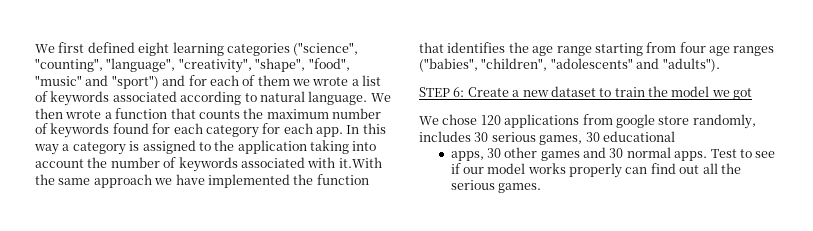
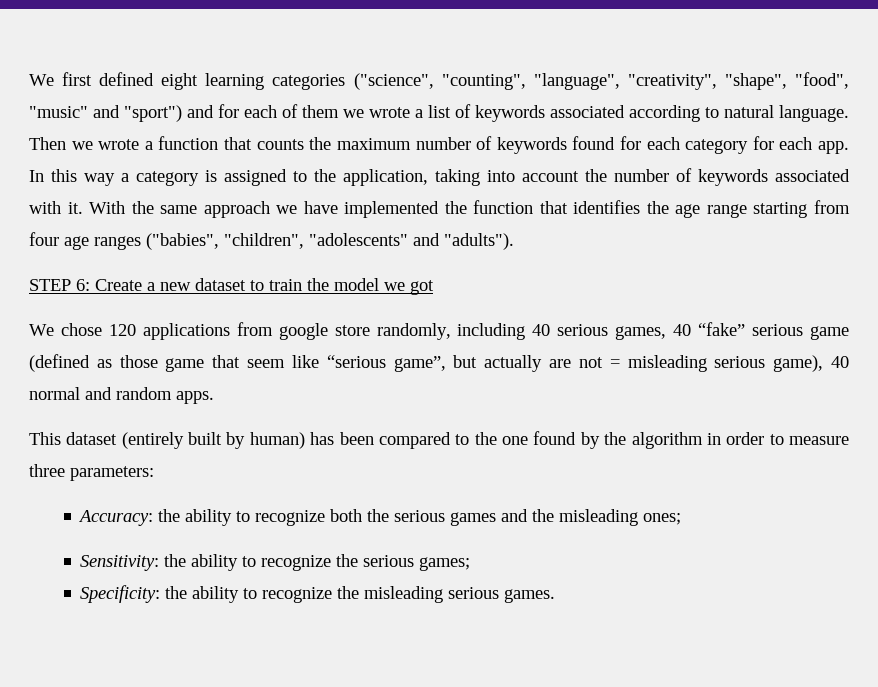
- We then wrote a function that counts the maximum number of keywords found for each category for each app.
+ Then we wrote a function that counts the maximum number of keywords found for each category for each app.
- In this way a category is assigned to the application taking into account the number of keywords associated with it.With the same approach we have implemented the function that identifies the age range starting from four age ranges ("babies", "children", "adolescents" and "adults").
+ In this way a category is assigned to the application, taking into account the number of keywords associated with it. With the same approach we have implemented the function that identifies the age range starting from four age ranges ("babies", "children", "adolescents" and "adults").
- We chose 120 applications from google store randomly, includes 30 serious games, 30 educational
- apps, 30 other games and 30 normal apps. Test to see if our model works properly can find out all the serious games.
+ We chose 120 applications from google store randomly, including 40 serious games, 40 “fake” serious game (defined as those game that seem like “serious game”, but actually are not = misleading serious game), 40 normal and random apps.
+ This dataset (entirely built by human) has been compared to the one found by the algorithm in order to measure three parameters:
+ Accuracy: the ability to recognize both the serious games and the misleading ones;
+ Sensitivity: the ability to recognize the serious games;
+ Specificity: the ability to recognize the misleading serious games.

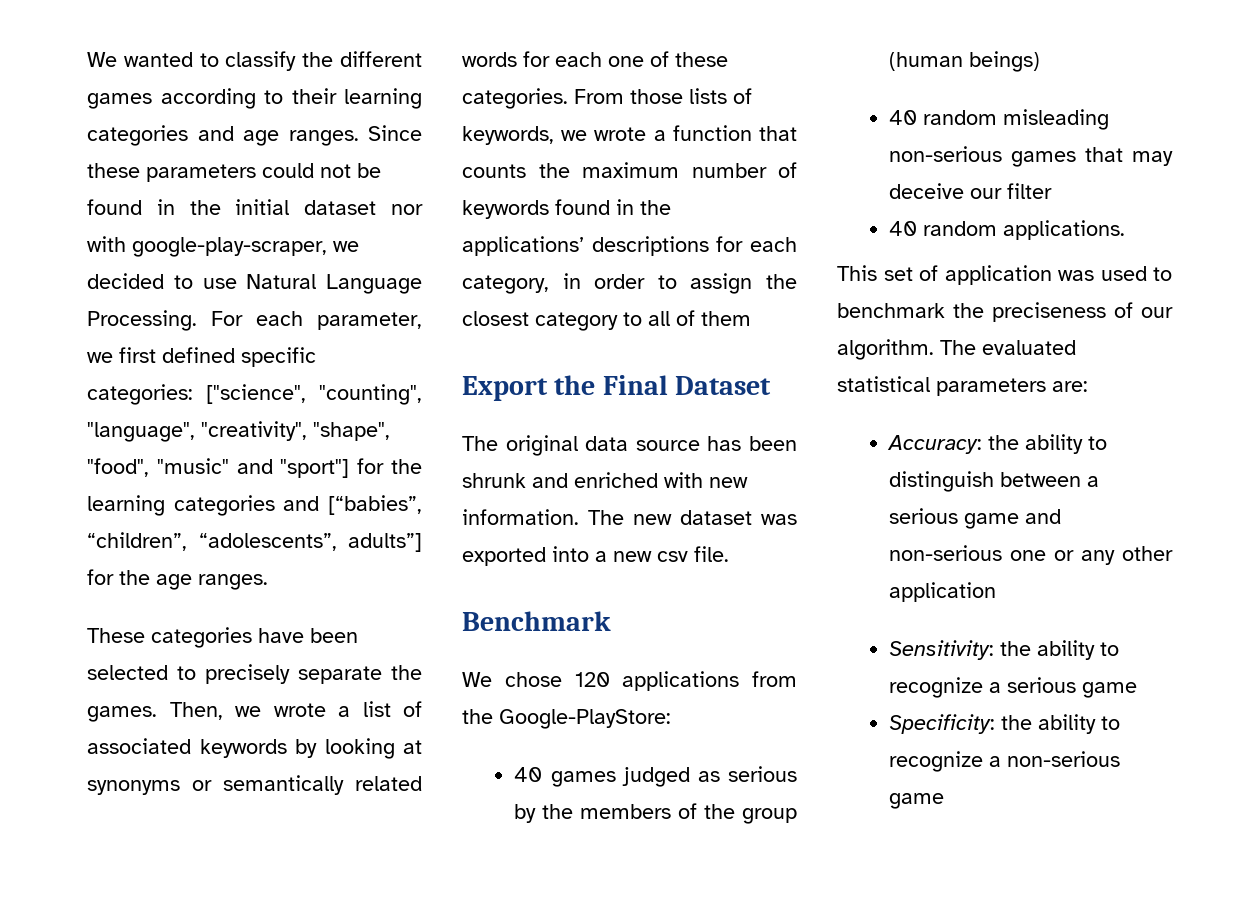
- We first defined eight learning categories ("science", "counting", "language", "creativity", "shape", "food", "music" and "sport") and for each of them we wrote a list of keywords associated according to natural language. Then we wrote a function that counts the maximum number of keywords found for each category for each app. In this way a category is assigned to the application, taking into account the number of keywords associated with it. With the same approach we have implemented the function that identifies the age range starting from four age ranges ("babies", "children", "adolescents" and "adults").
- STEP 6: Create a new dataset to train the model we got
+ We wanted to classify the different games according to their learning categories and age ranges. Since these parameters could not be found in the initial dataset nor with google-play-scraper, we decided to use Natural Language Processing. For each parameter, we first defined specific categories: ["science", "counting", "language", "creativity", "shape", "food", "music" and "sport"] for the learning categories and [“babies”, “children”, “adolescents”, adults”] for the age ranges.
+ These categories have been selected to precisely separate the games. Then, we wrote a list of associated keywords by looking at synonyms or semantically related words for each one of these categories. From those lists of keywords, we wrote a function that counts the maximum number of keywords found in the applications’ descriptions for each category, in order to assign the closest category to all of them
+ Export the Final Dataset
+ The original data source has been shrunk and enriched with new information. The new dataset was exported into a new csv file.
+ Benchmark
- We chose 120 applications from google store randomly, including 40 serious games, 40 “fake” serious game (defined as those game that seem like “serious game”, but actually are not = misleading serious game), 40 normal and random apps.
- This dataset (entirely built by human) has been compared to the one found by the algorithm in order to measure three parameters:
- Accuracy: the ability to recognize both the serious games and the misleading ones;
+ We chose 120 applications from the Google-PlayStore:
+ 40 games judged as serious by the members of the group (human beings)
+ 40 random misleading non-serious games that may deceive our filter
+ 40 random applications.
+ This set of application was used to benchmark the preciseness of our algorithm. The evaluated statistical parameters are:
+ Accuracy: the ability to distinguish between a serious game and non-serious one or any other application
- Sensitivity: the ability to recognize the serious games;
+ Sensitivity: the ability to recognize a serious game
- Specificity: the ability to recognize the misleading serious games.
+ Specificity: the ability to recognize a non-serious game

